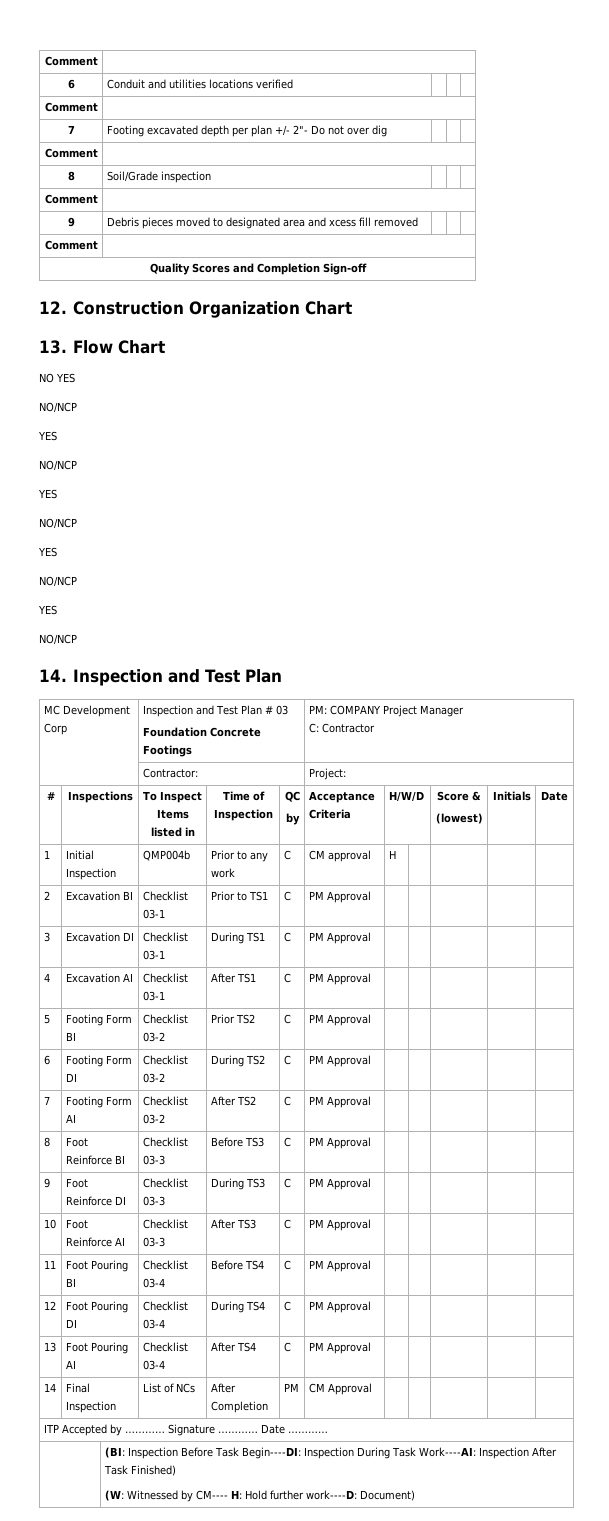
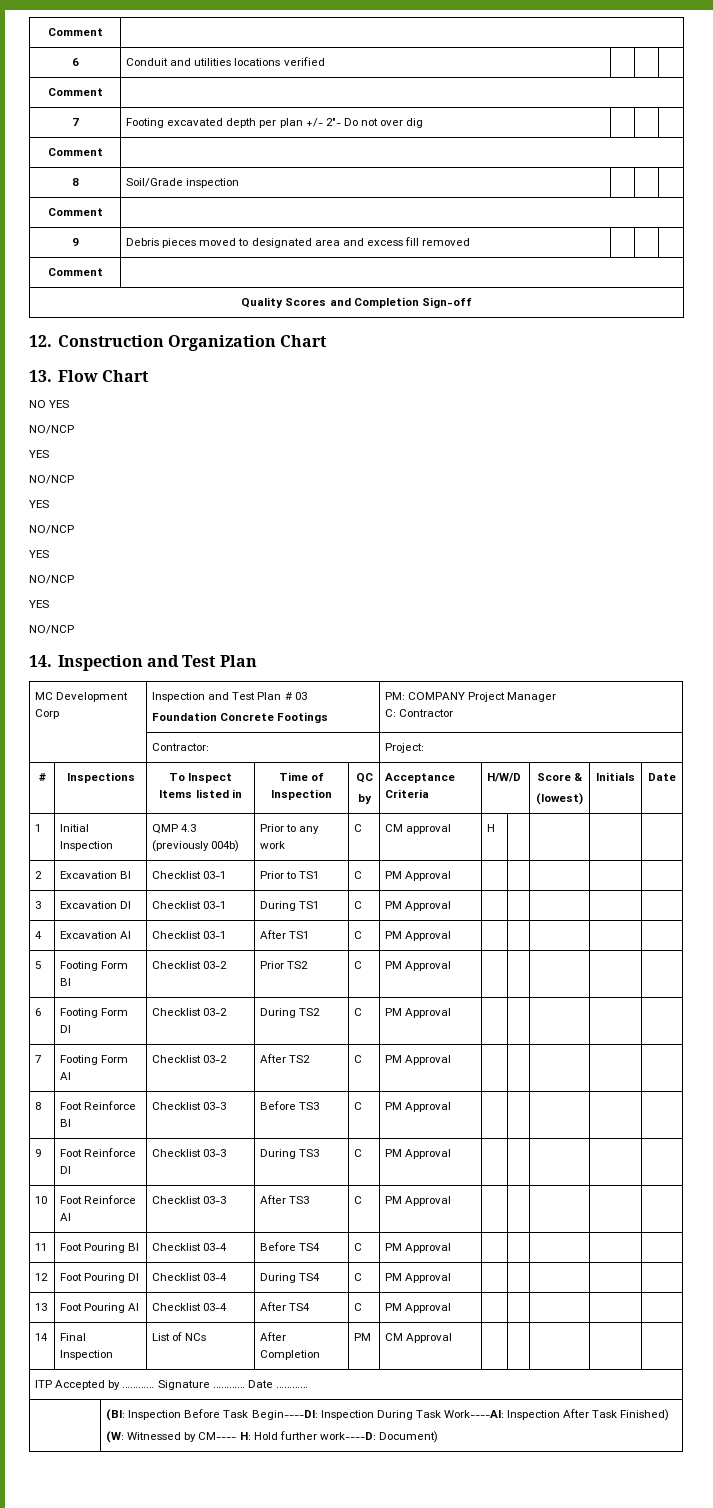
- 9 | Debris pieces moved to designated area and xcess fill removed | | |
+ 9 | Debris pieces moved to designated area and excess fill removed | | |
- 1 | Initial Inspection | QMP004b | Prior to any work | C | CM approval | H | | | |
+ 1 | Initial Inspection | QMP 4.3 (previously 004b) | Prior to any work | C | CM approval | H | | | |

